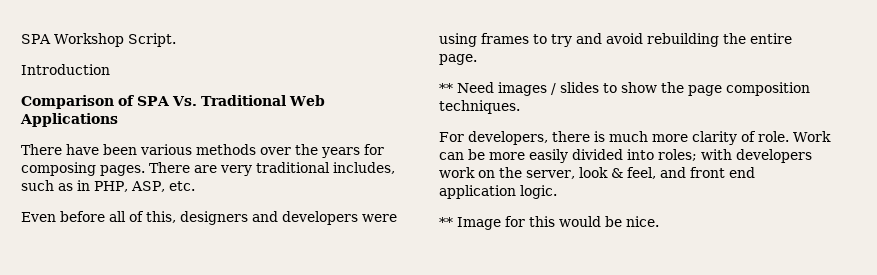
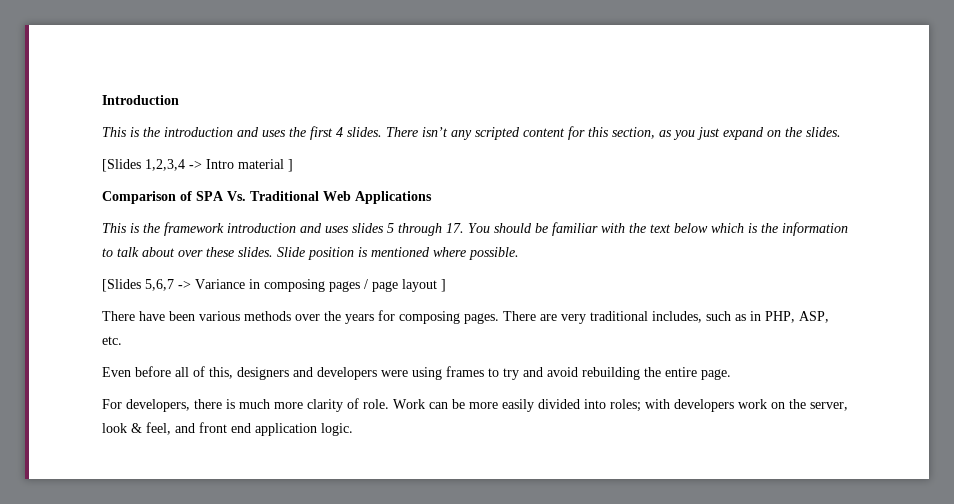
- SPA Workshop Script.
  Introduction
+ This is the introduction and uses the first 4 slides. There isn’t any scripted content for this section, as you just expand on the slides.
+ [Slides 1,2,3,4 -> Intro material ]
+ This is the framework introduction and uses slides 5 through 17. You should be familiar with the text below which is the information to talk about over these slides. Slide position is mentioned where possible.
+ [Slides 5,6,7 -> Variance in composing pages / page layout ]
- ** Need images / slides to show the page composition techniques.
- ** Image for this would be nice.

